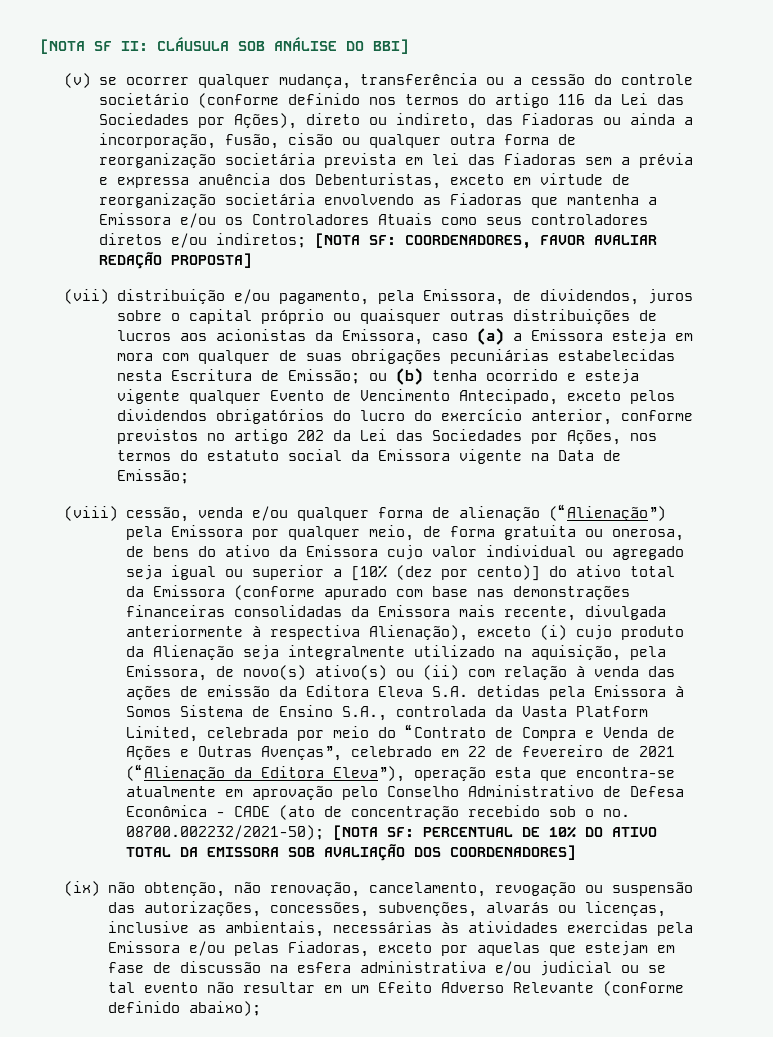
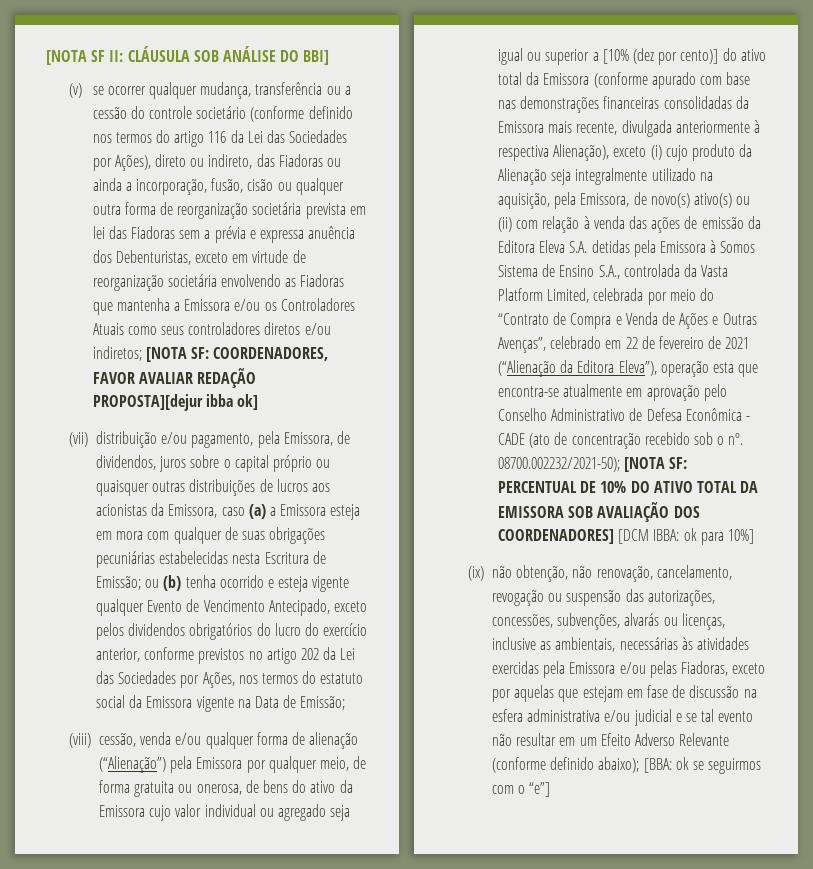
- COORDENADORES, FAVOR AVALIAR REDAÇÃO PROPOSTA]
+ COORDENADORES, FAVOR AVALIAR REDAÇÃO PROPOSTA][dejur ibba ok]
- 08700.002232/2021-50); [NOTA SF: PERCENTUAL DE 10% DO ATIVO TOTAL DA EMISSORA SOB AVALIAÇÃO DOS COORDENADORES]
+ 08700.002232/2021-50); [NOTA SF: PERCENTUAL DE 10% DO ATIVO TOTAL DA EMISSORA SOB AVALIAÇÃO DOS COORDENADORES] [DCM IBBA: ok para 10%]
- (ix) não obtenção, não renovação, cancelamento, revogação ou suspensão das autorizações, concessões, subvenções, alvarás ou licenças, inclusive as ambientais, necessárias às atividades exercidas pela Emissora e/ou pelas Fiadoras, exceto por aquelas que estejam em fase de discussão na esfera administrativa e/ou judicial ou se tal evento não resultar em um Efeito Adverso Relevante (conforme definido abaixo);
+ (ix) não obtenção, não renovação, cancelamento, revogação ou suspensão das autorizações, concessões, subvenções, alvarás ou licenças, inclusive as ambientais, necessárias às atividades exercidas pela Emissora e/ou pelas Fiadoras, exceto por aquelas que estejam em fase de discussão na esfera administrativa e/ou judicial e se tal evento não resultar em um Efeito Adverso Relevante (conforme definido abaixo); [BBA: ok se seguirmos com o “e”]

